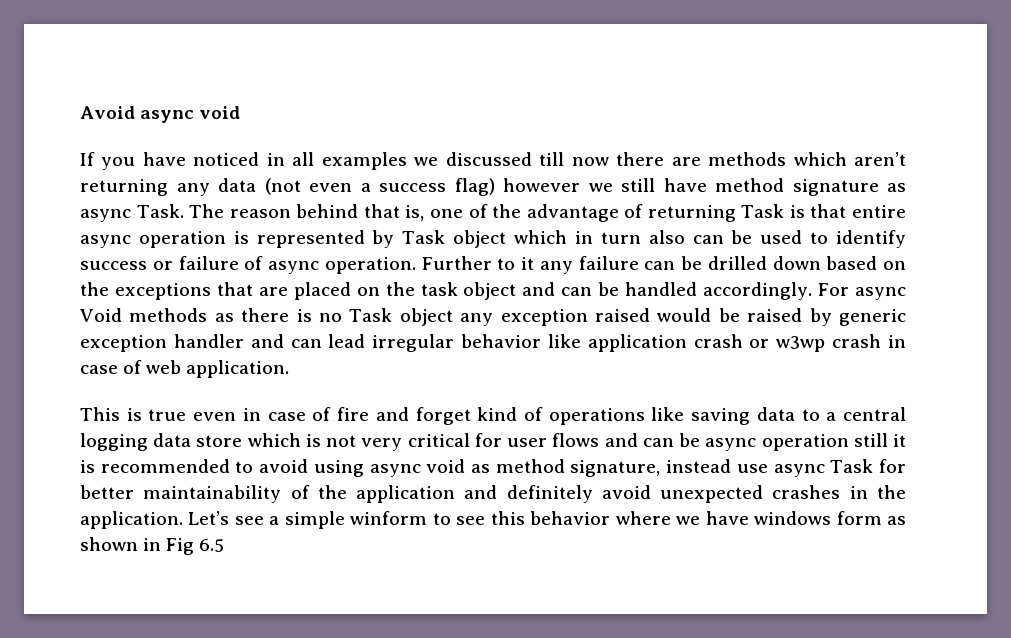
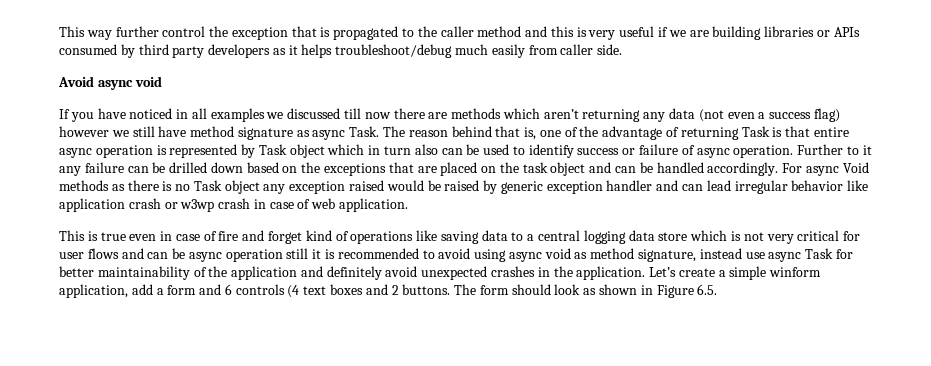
+ This way further control the exception that is propagated to the caller method and this is very useful if we are building libraries or APIs consumed by third party developers as it helps troubleshoot/debug much easily from caller side.
- Let’s see a simple winform to see this behavior where we have windows form as shown in Fig 6.5
+ Let’s create a simple winform application, add a form and 6 controls (4 text boxes and 2 buttons. The form should look as shown in Figure 6.5.

